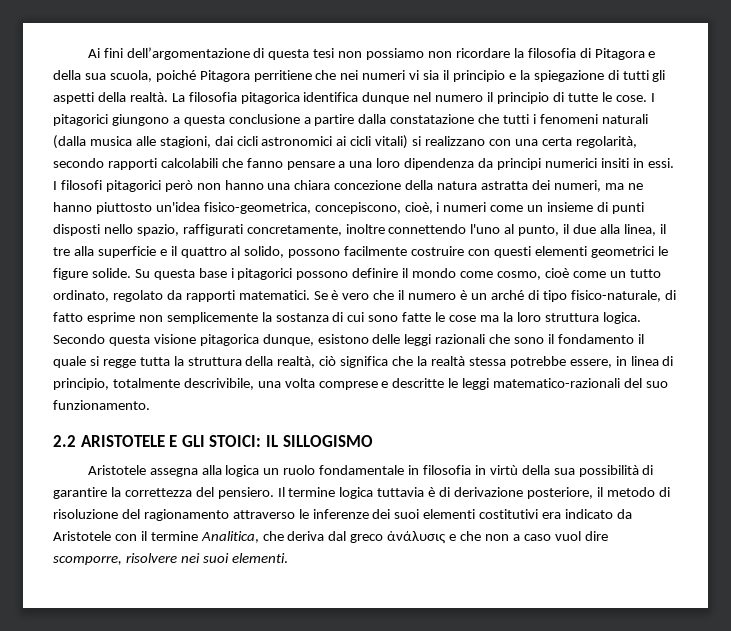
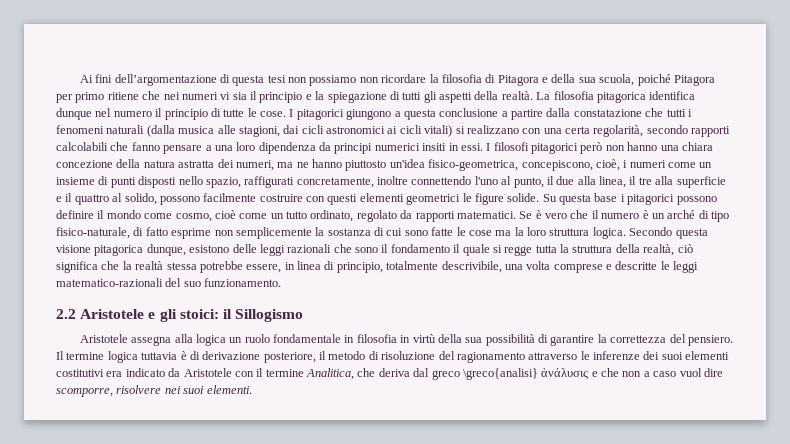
- Ai fini dell’argomentazione di questa tesi non possiamo non ricordare la filosofia di Pitagora e della sua scuola, poiché Pitagora perritiene che nei numeri vi sia il principio e la spiegazione di tutti gli aspetti della realtà.
+ Ai fini dell’argomentazione di questa tesi non possiamo non ricordare la filosofia di Pitagora e della sua scuola, poiché Pitagora per primo ritiene che nei numeri vi sia il principio e la spiegazione di tutti gli aspetti della realtà.
- 2.2 ARISTOTELE E GLI STOICI: IL SILLOGISMO
+ 2.2 Aristotele e gli stoici: il Sillogismo
- Il termine logica tuttavia è di derivazione posteriore, il metodo di risoluzione del ragionamento attraverso le inferenze dei suoi elementi costitutivi era indicato da Aristotele con il termine Analitica, che deriva dal greco ἀνάλυσις e che non a caso vuol dire scomporre, risolvere nei suoi elementi.
+ Il termine logica tuttavia è di derivazione posteriore, il metodo di risoluzione del ragionamento attraverso le inferenze dei suoi elementi costitutivi era indicato da Aristotele con il termine Analitica, che deriva dal greco \greco{analisi} ἀνάλυσις e che non a caso vuol dire scomporre, risolvere nei suoi elementi.

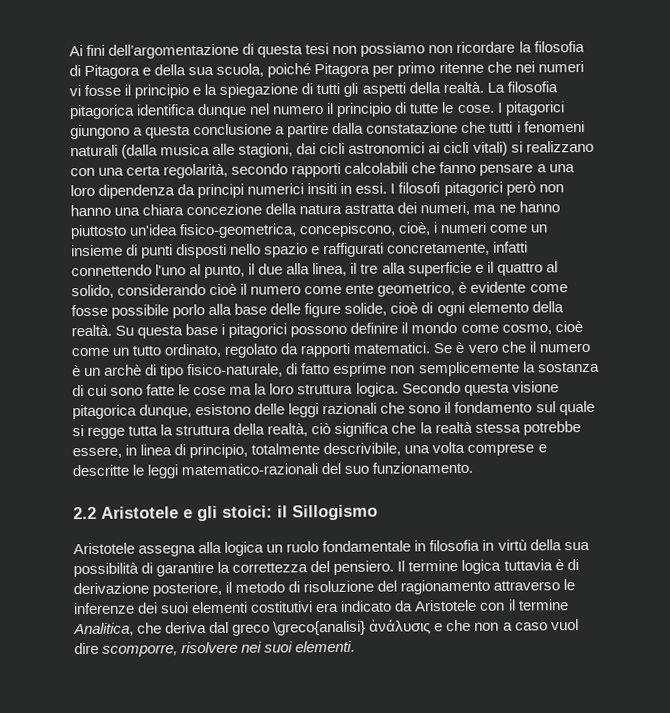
- Ai fini dell’argomentazione di questa tesi non possiamo non ricordare la filosofia di Pitagora e della sua scuola, poiché Pitagora per primo ritiene che nei numeri vi sia il principio e la spiegazione di tutti gli aspetti della realtà.
+ Ai fini dell’argomentazione di questa tesi non possiamo non ricordare la filosofia di Pitagora e della sua scuola, poiché Pitagora per primo ritenne che nei numeri vi fosse il principio e la spiegazione di tutti gli aspetti della realtà.
- I filosofi pitagorici però non hanno una chiara concezione della natura astratta dei numeri, ma ne hanno piuttosto un'idea fisico-geometrica, concepiscono, cioè, i numeri come un insieme di punti disposti nello spazio, raffigurati concretamente, inoltre connettendo l'uno al punto, il due alla linea, il tre alla superficie e il quattro al solido, possono facilmente costruire con questi elementi geometrici le figure solide.
+ I filosofi pitagorici però non hanno una chiara concezione della natura astratta dei numeri, ma ne hanno piuttosto un'idea fisico-geometrica, concepiscono, cioè, i numeri come un insieme di punti disposti nello spazio e raffigurati concretamente, infatti connettendo l'uno al punto, il due alla linea, il tre alla superficie e il quattro al solido, considerando cioè il numero come ente geometrico, è evidente come fosse possibile porlo alla base delle figure solide, cioè di ogni elemento della realtà.
- Se è vero che il numero è un arché di tipo fisico-naturale, di fatto esprime non semplicemente la sostanza di cui sono fatte le cose ma la loro struttura logica.
+ Se è vero che il numero è un archè di tipo fisico-naturale, di fatto esprime non semplicemente la sostanza di cui sono fatte le cose ma la loro struttura logica.
- Secondo questa visione pitagorica dunque, esistono delle leggi razionali che sono il fondamento il quale si regge tutta la struttura della realtà, ciò significa che la realtà stessa potrebbe essere, in linea di principio, totalmente descrivibile, una volta comprese e descritte le leggi matematico-razionali del suo funzionamento.
+ Secondo questa visione pitagorica dunque, esistono delle leggi razionali che sono il fondamento sul quale si regge tutta la struttura della realtà, ciò significa che la realtà stessa potrebbe essere, in linea di principio, totalmente descrivibile, una volta comprese e descritte le leggi matematico-razionali del suo funzionamento.

